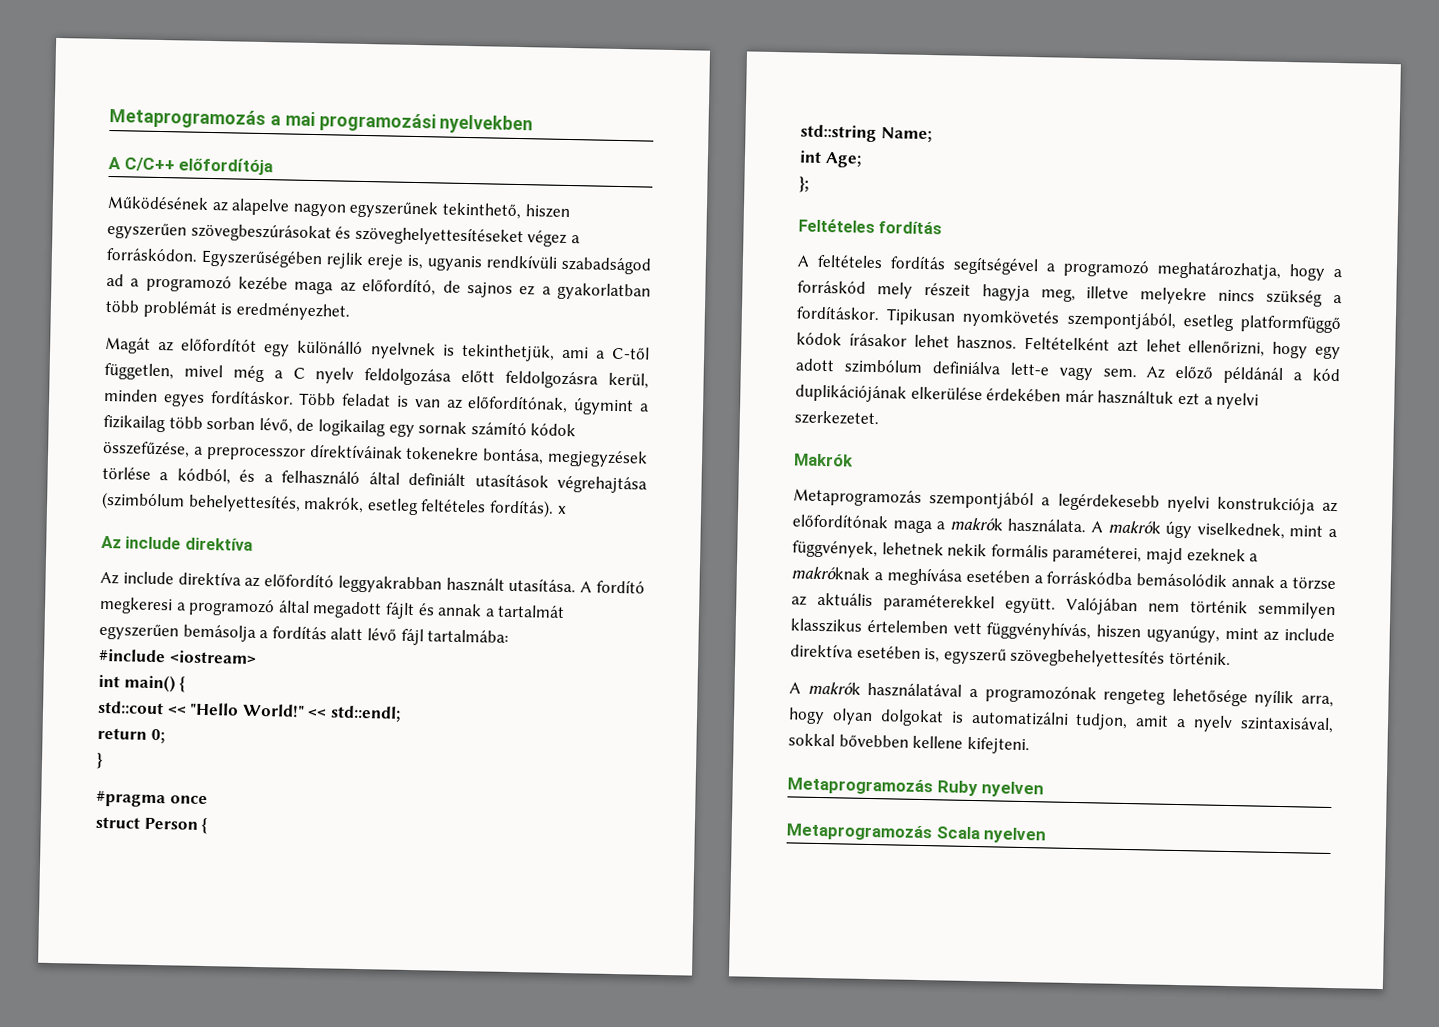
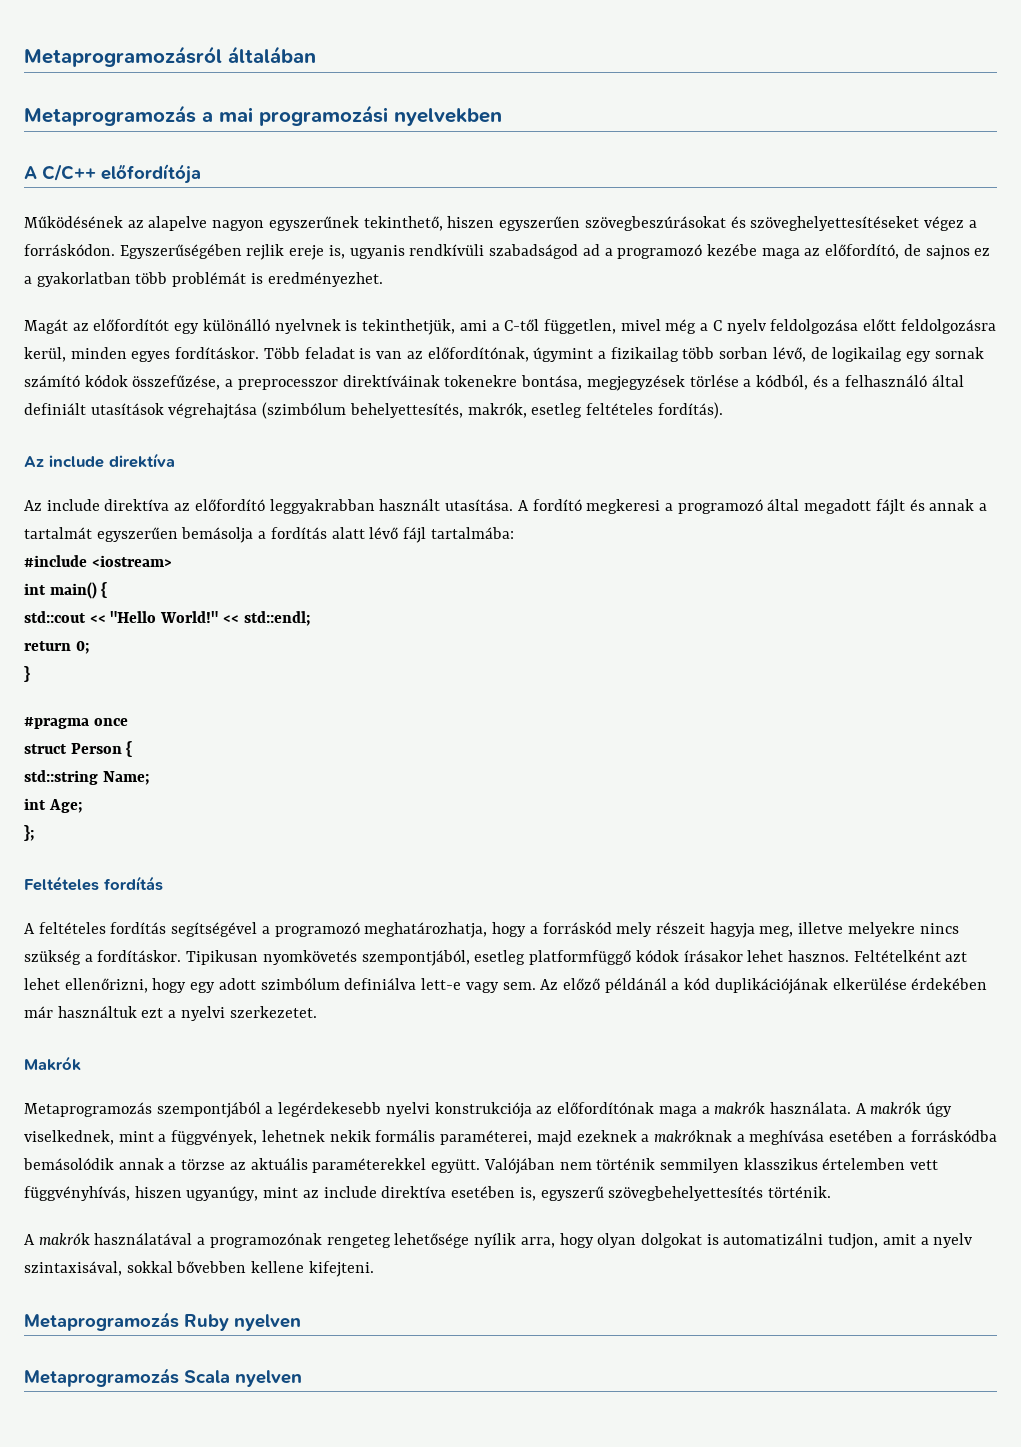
+ Metaprogramozásról általában
- Több feladat is van az előfordítónak, úgymint a fizikailag több sorban lévő, de logikailag egy sornak számító kódok összefűzése, a preprocesszor dírektíváinak tokenekre bontása, megjegyzések törlése a kódból, és a felhasználó által definiált utasítások végrehajtása (szimbólum behelyettesítés, makrók, esetleg feltételes fordítás). x
+ Több feladat is van az előfordítónak, úgymint a fizikailag több sorban lévő, de logikailag egy sornak számító kódok összefűzése, a preprocesszor direktíváinak tokenekre bontása, megjegyzések törlése a kódból, és a felhasználó által definiált utasítások végrehajtása (szimbólum behelyettesítés, makrók, esetleg feltételes fordítás).

